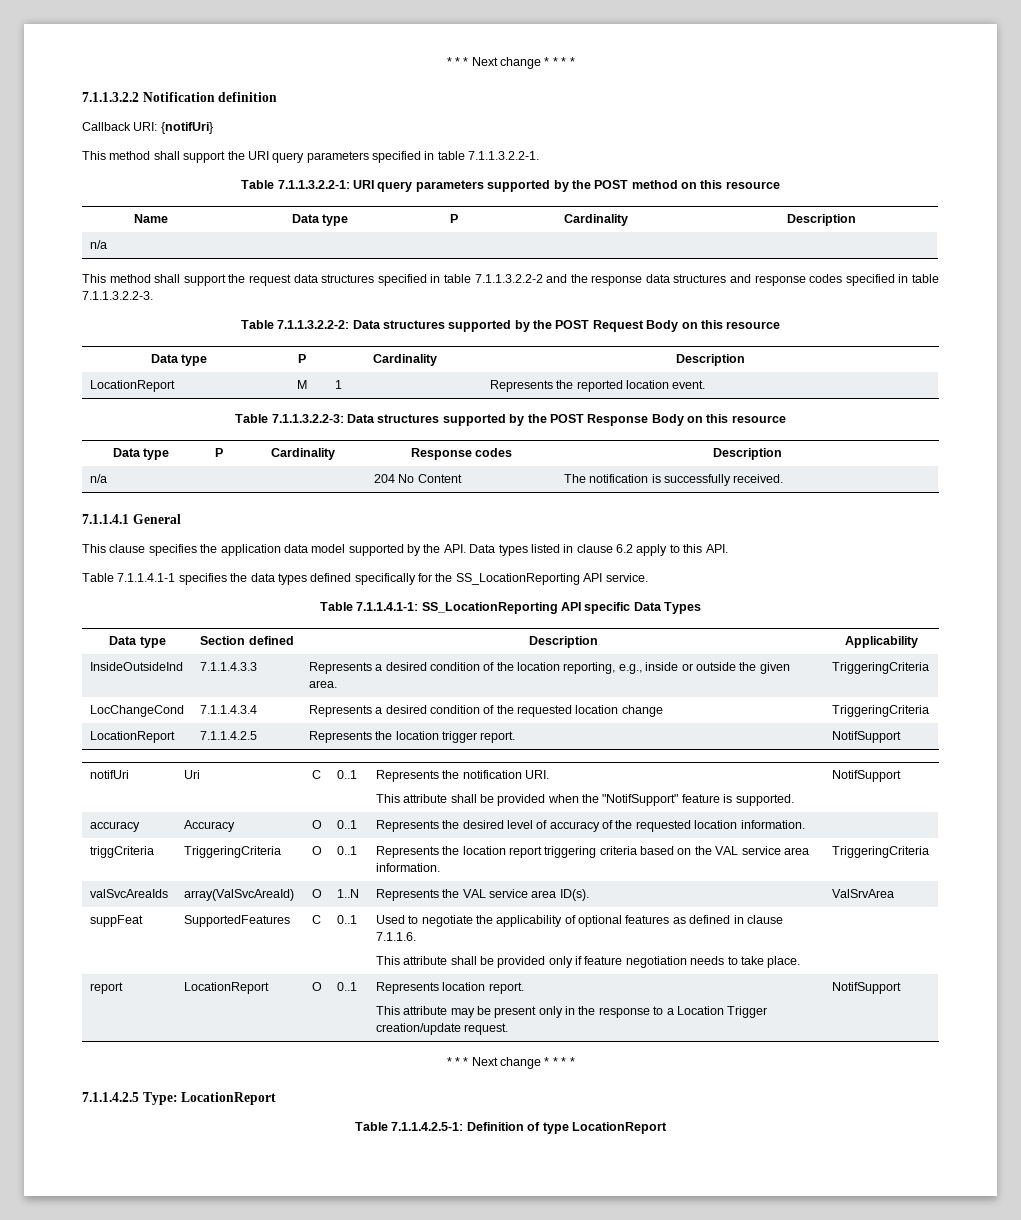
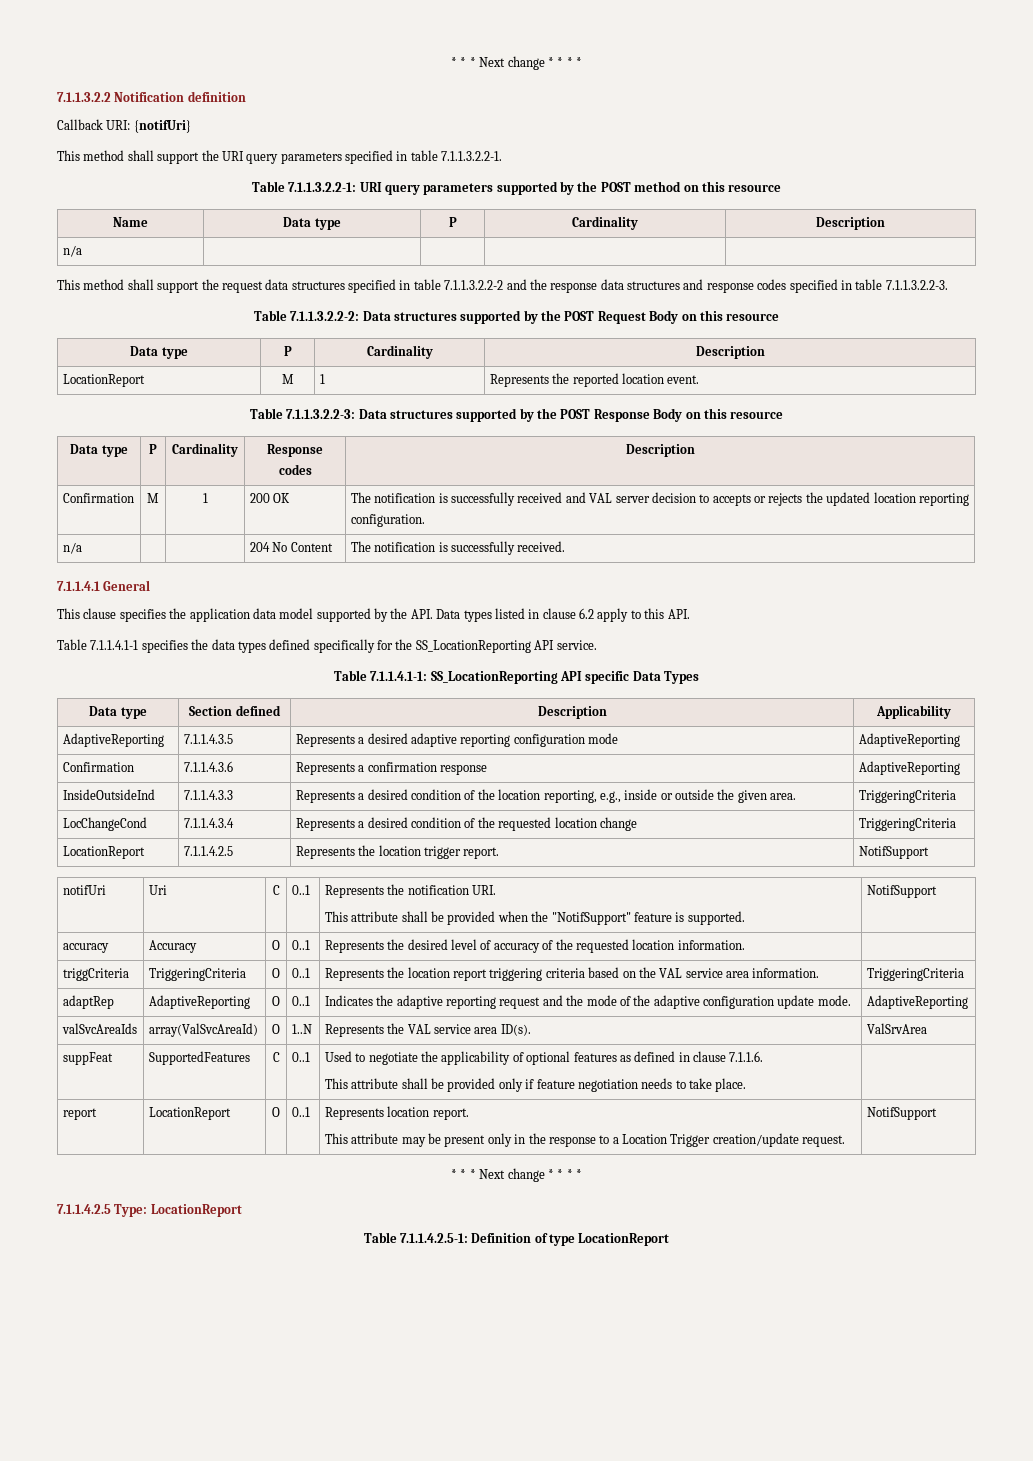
+ Confirmation | M | 1 | 200 OK | The notification is successfully received and VAL server decision to accepts or rejects the updated location reporting configuration.
+ AdaptiveReporting | 7.1.1.4.3.5 | Represents a desired adaptive reporting configuration mode | AdaptiveReporting
+ Confirmation | 7.1.1.4.3.6 | Represents a confirmation response | AdaptiveReporting
+ adaptRep | AdaptiveReporting | O | 0..1 | Indicates the adaptive reporting request and the mode of the adaptive configuration update mode. | AdaptiveReporting

